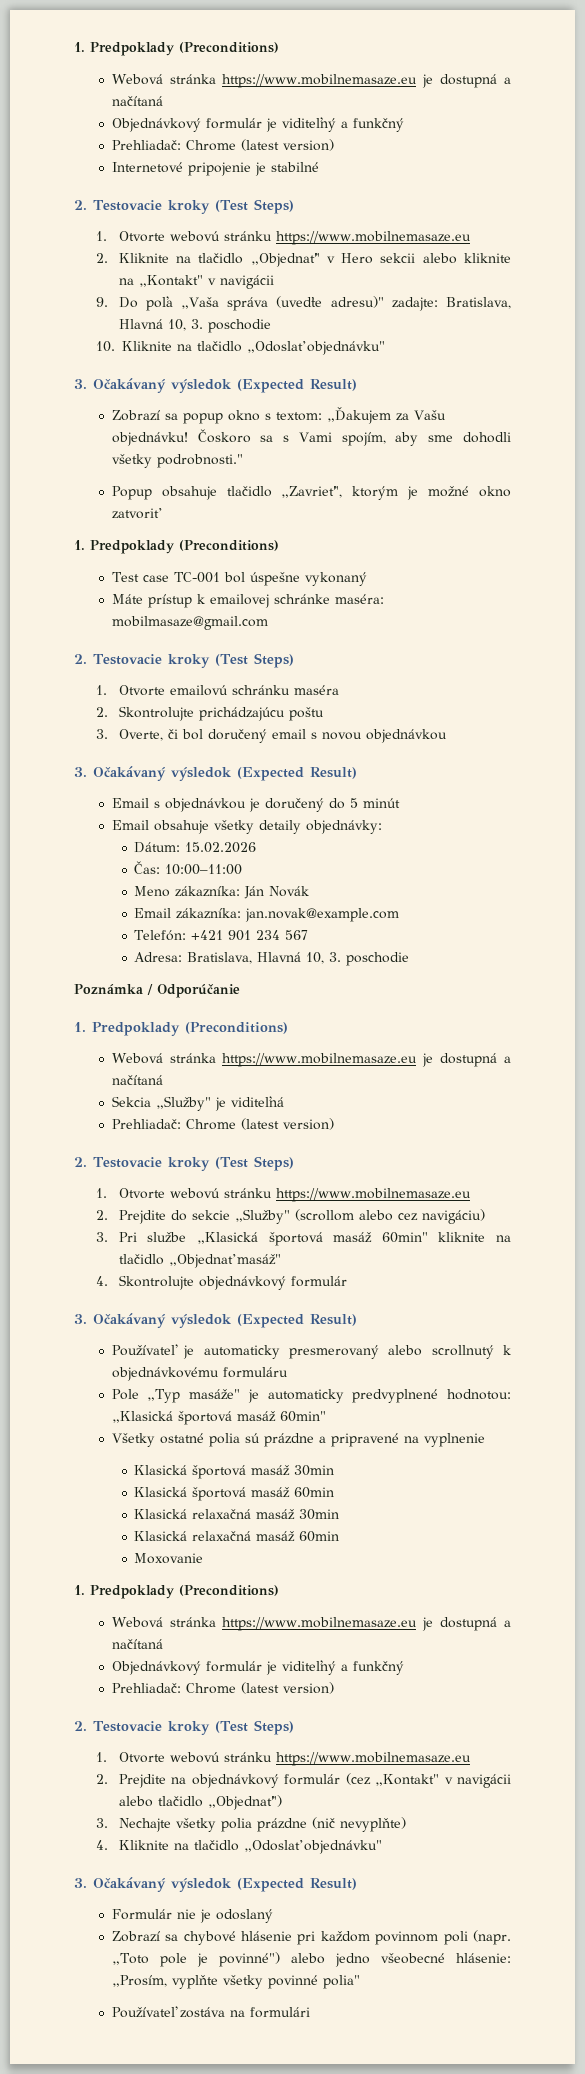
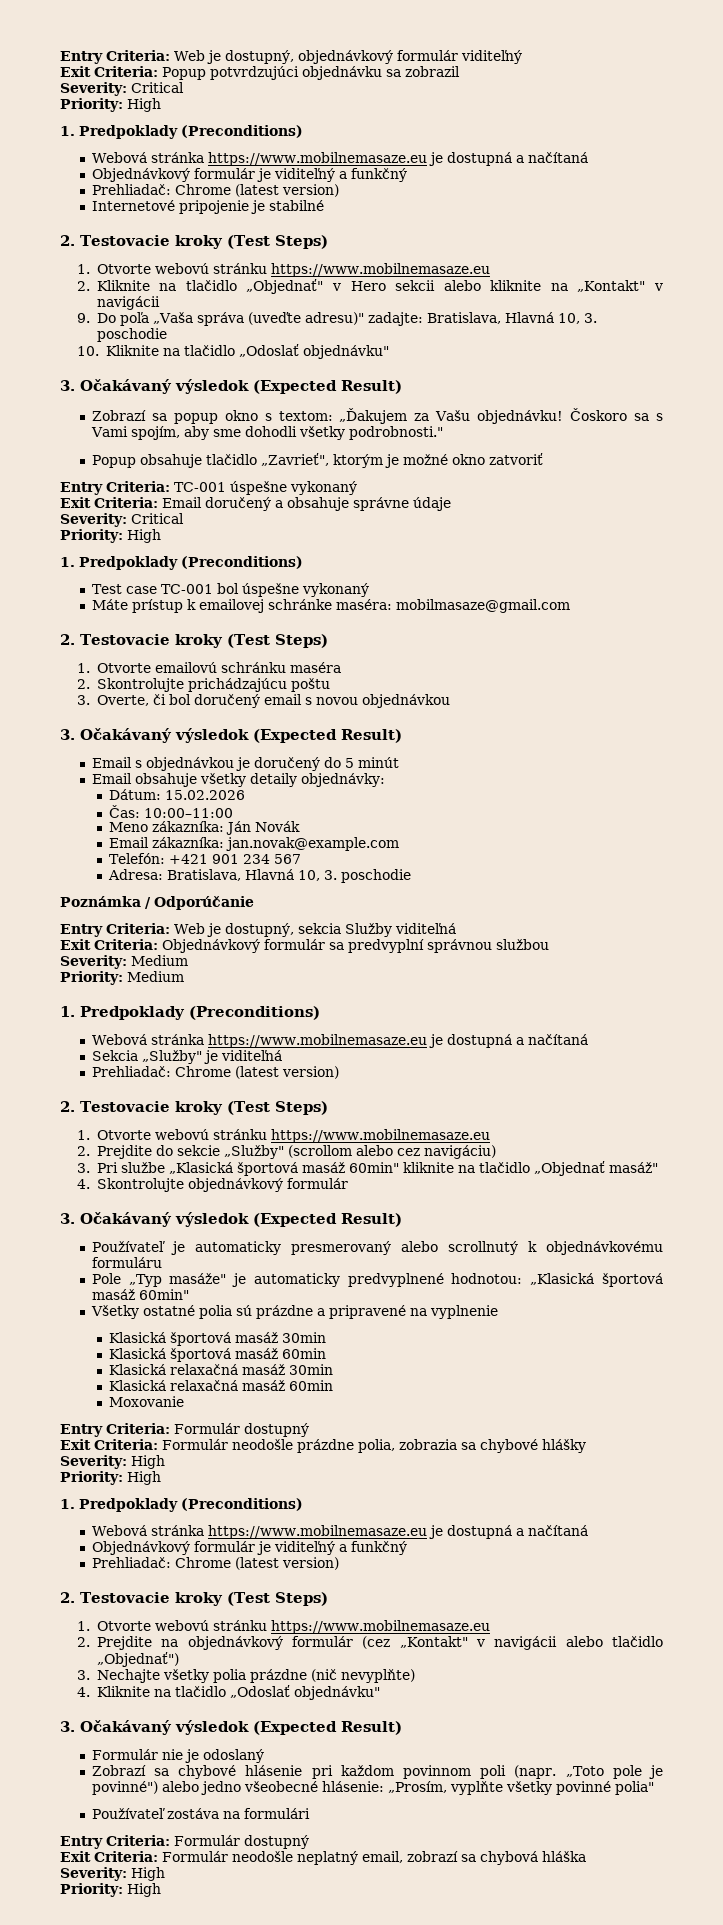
+ Entry Criteria: Web je dostupný, objednávkový formulár viditeľný
+ Exit Criteria: Popup potvrdzujúci objednávku sa zobrazil
+ Severity: Critical
+ Priority: High
+ Entry Criteria: TC-001 úspešne vykonaný
+ Exit Criteria: Email doručený a obsahuje správne údaje
+ Severity: Critical
+ Priority: High
+ Entry Criteria: Web je dostupný, sekcia Služby viditeľná
+ Exit Criteria: Objednávkový formulár sa predvyplní správnou službou
+ Severity: Medium
+ Priority: Medium
  Moxovanie
+ Entry Criteria: Formulár dostupný
+ Exit Criteria: Formulár neodošle prázdne polia, zobrazia sa chybové hlášky
+ Severity: High
+ Priority: High
  Používateľ zostáva na formulári
+ Entry Criteria: Formulár dostupný
+ Exit Criteria: Formulár neodošle neplatný email, zobrazí sa chybová hláška
+ Severity: High
+ Priority: High

